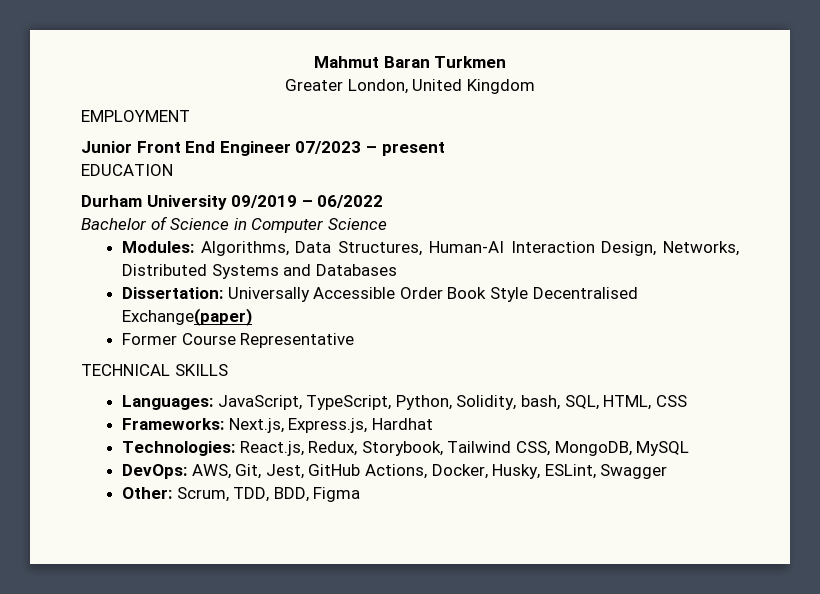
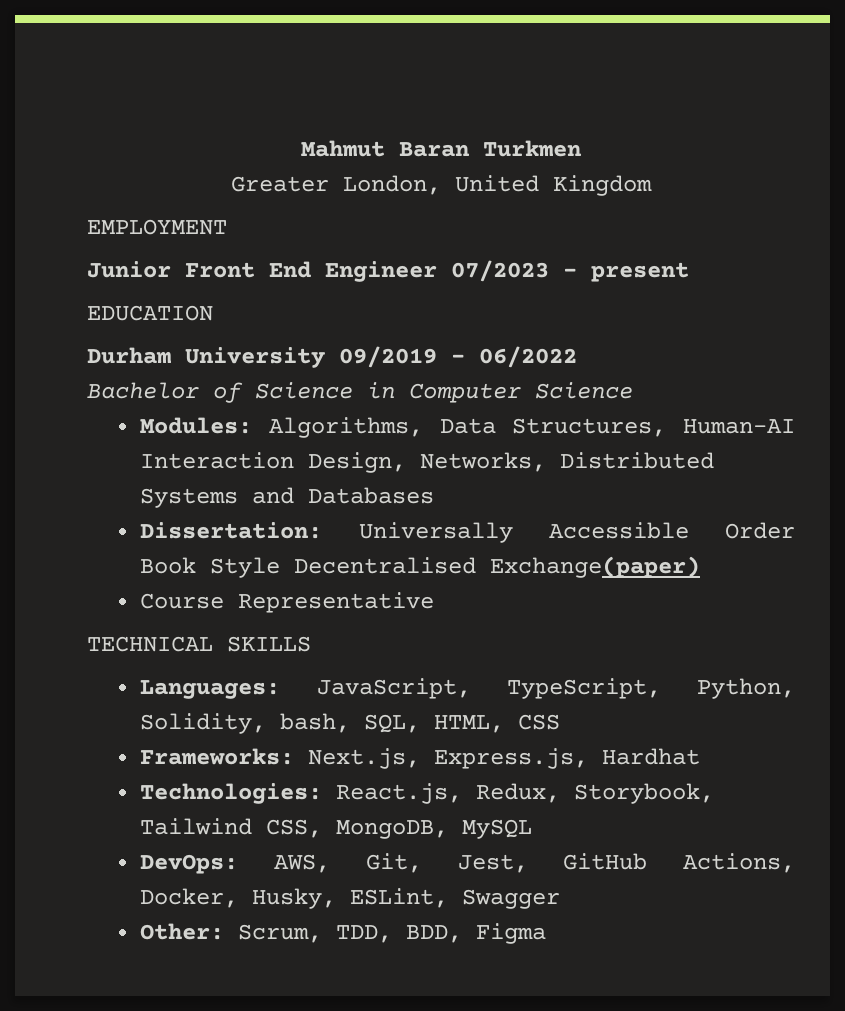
- Former Course Representative
+ Course Representative

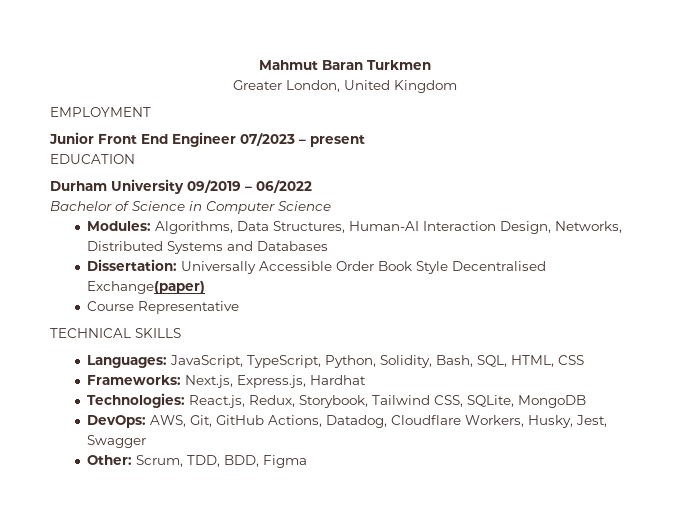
- Languages: JavaScript, TypeScript, Python, Solidity, bash, SQL, HTML, CSS
+ Languages: JavaScript, TypeScript, Python, Solidity, Bash, SQL, HTML, CSS
- Technologies: React.js, Redux, Storybook, Tailwind CSS, MongoDB, MySQL
+ Technologies: React.js, Redux, Storybook, Tailwind CSS, SQLite, MongoDB
- DevOps: AWS, Git, Jest, GitHub Actions, Docker, Husky, ESLint, Swagger
+ DevOps: AWS, Git, GitHub Actions, Datadog, Cloudflare Workers, Husky, Jest, Swagger

